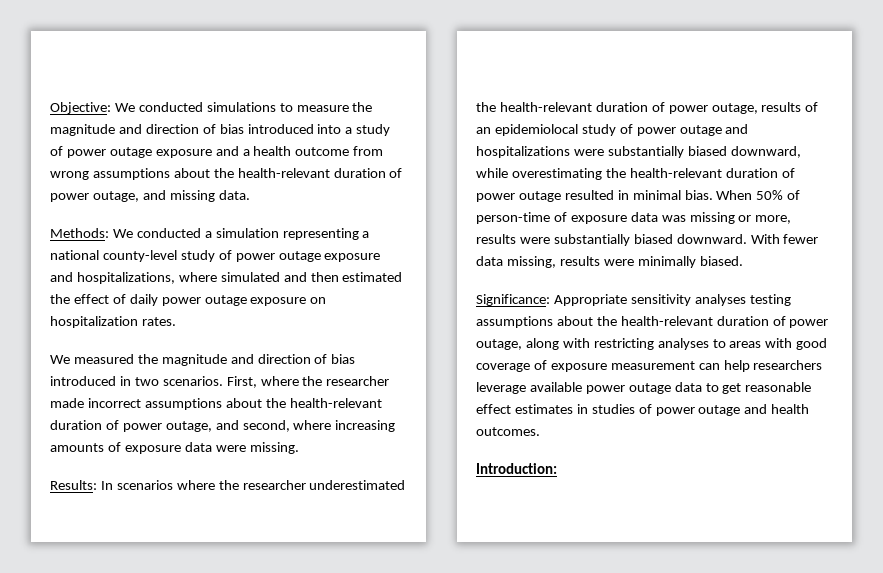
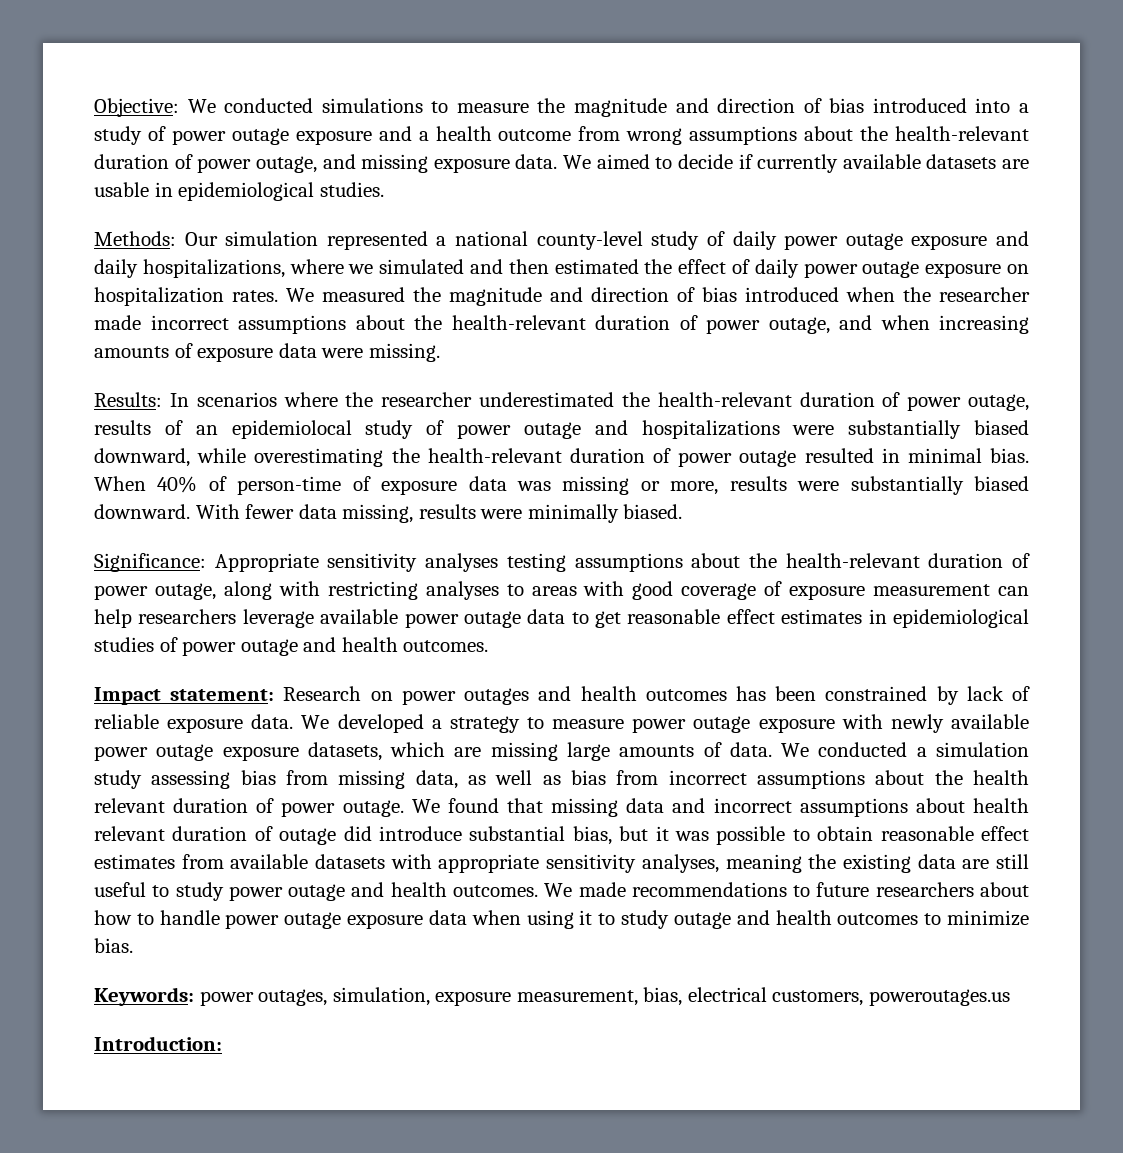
- We conducted simulations to measure the magnitude and direction of bias introduced into a study of power outage exposure and a health outcome from wrong assumptions about the health-relevant duration of power outage, and missing data.
- Methods: We conducted a simulation representing a national county-level study of power outage exposure and hospitalizations, where simulated and then estimated the effect of daily power outage exposure on hospitalization rates.
- We measured the magnitude and direction of bias introduced in two scenarios. First, where the researcher made incorrect assumptions about the health-relevant duration of power outage, and second, where increasing amounts of exposure data were missing.
+ We conducted simulations to measure the magnitude and direction of bias introduced into a study of power outage exposure and a health outcome from wrong assumptions about the health-relevant duration of power outage, and missing exposure data. We aimed to decide if currently available datasets are usable in epidemiological studies.
+ Methods: Our simulation represented a national county-level study of daily power outage exposure and daily hospitalizations, where we simulated and then estimated the effect of daily power outage exposure on hospitalization rates. We measured the magnitude and direction of bias introduced when the researcher made incorrect assumptions about the health-relevant duration of power outage, and when increasing amounts of exposure data were missing.
- When 50% of person-time of exposure data was missing or more, results were substantially biased downward.
+ When 40% of person-time of exposure data was missing or more, results were substantially biased downward.
- Significance: Appropriate sensitivity analyses testing assumptions about the health-relevant duration of power outage, along with restricting analyses to areas with good coverage of exposure measurement can help researchers leverage available power outage data to get reasonable effect estimates in studies of power outage and health outcomes.
+ Significance: Appropriate sensitivity analyses testing assumptions about the health-relevant duration of power outage, along with restricting analyses to areas with good coverage of exposure measurement can help researchers leverage available power outage data to get reasonable effect estimates in epidemiological studies of power outage and health outcomes.
+ Impact statement: Research on power outages and health outcomes has been constrained by lack of reliable exposure data. We developed a strategy to measure power outage exposure with newly available power outage exposure datasets, which are missing large amounts of data. We conducted a simulation study assessing bias from missing data, as well as bias from incorrect assumptions about the health relevant duration of power outage. We found that missing data and incorrect assumptions about health relevant duration of outage did introduce substantial bias, but it was possible to obtain reasonable effect estimates from available datasets with appropriate sensitivity analyses, meaning the existing data are still useful to study power outage and health outcomes. We made recommendations to future researchers about how to handle power outage exposure data when using it to study outage and health outcomes to minimize bias.
+ Keywords: power outages, simulation, exposure measurement, bias, electrical customers, poweroutages.us

